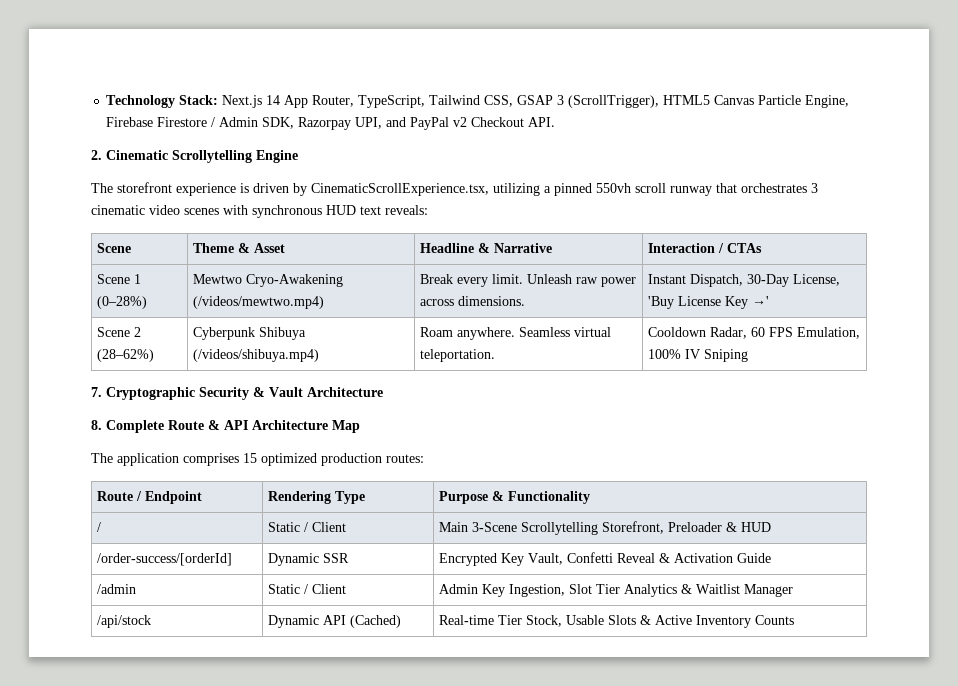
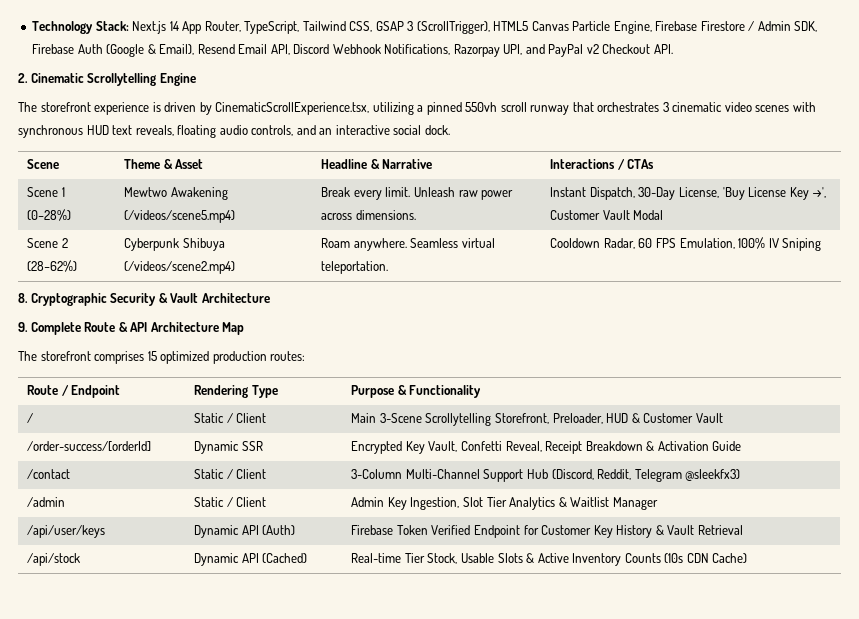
- Technology Stack: Next.js 14 App Router, TypeScript, Tailwind CSS, GSAP 3 (ScrollTrigger), HTML5 Canvas Particle Engine, Firebase Firestore / Admin SDK, Razorpay UPI, and PayPal v2 Checkout API.
+ Technology Stack: Next.js 14 App Router, TypeScript, Tailwind CSS, GSAP 3 (ScrollTrigger), HTML5 Canvas Particle Engine, Firebase Firestore / Admin SDK, Firebase Auth (Google & Email), Resend Email API, Discord Webhook Notifications, Razorpay UPI, and PayPal v2 Checkout API.
- The storefront experience is driven by CinematicScrollExperience.tsx, utilizing a pinned 550vh scroll runway that orchestrates 3 cinematic video scenes with synchronous HUD text reveals:
+ The storefront experience is driven by CinematicScrollExperience.tsx, utilizing a pinned 550vh scroll runway that orchestrates 3 cinematic video scenes with synchronous HUD text reveals, floating audio controls, and an interactive social dock.
- Scene | Theme & Asset | Headline & Narrative | Interaction / CTAs
+ Scene | Theme & Asset | Headline & Narrative | Interactions / CTAs
- Scene 1 (0–28%) | Mewtwo Cryo-Awakening (/videos/mewtwo.mp4) | Break every limit. Unleash raw power across dimensions. | Instant Dispatch, 30-Day License, 'Buy License Key →'
+ Scene 1 (0–28%) | Mewtwo Awakening (/videos/scene5.mp4) | Break every limit. Unleash raw power across dimensions. | Instant Dispatch, 30-Day License, 'Buy License Key →', Customer Vault Modal
- Scene 2 (28–62%) | Cyberpunk Shibuya (/videos/shibuya.mp4) | Roam anywhere. Seamless virtual teleportation. | Cooldown Radar, 60 FPS Emulation, 100% IV Sniping
+ Scene 2 (28–62%) | Cyberpunk Shibuya (/videos/scene2.mp4) | Roam anywhere. Seamless virtual teleportation. | Cooldown Radar, 60 FPS Emulation, 100% IV Sniping
- 7. Cryptographic Security & Vault Architecture
+ 8. Cryptographic Security & Vault Architecture
- 8. Complete Route & API Architecture Map
+ 9. Complete Route & API Architecture Map
- The application comprises 15 optimized production routes:
+ The storefront comprises 15 optimized production routes:
- / | Static / Client | Main 3-Scene Scrollytelling Storefront, Preloader & HUD
+ / | Static / Client | Main 3-Scene Scrollytelling Storefront, Preloader, HUD & Customer Vault
- /order-success/[orderId] | Dynamic SSR | Encrypted Key Vault, Confetti Reveal & Activation Guide
+ /order-success/[orderId] | Dynamic SSR | Encrypted Key Vault, Confetti Reveal, Receipt Breakdown & Activation Guide
+ /contact | Static / Client | 3-Column Multi-Channel Support Hub (Discord, Reddit, Telegram @sleekfx3)
+ /api/user/keys | Dynamic API (Auth) | Firebase Token Verified Endpoint for Customer Key History & Vault Retrieval
- /api/stock | Dynamic API (Cached) | Real-time Tier Stock, Usable Slots & Active Inventory Counts
+ /api/stock | Dynamic API (Cached) | Real-time Tier Stock, Usable Slots & Active Inventory Counts (10s CDN Cache)

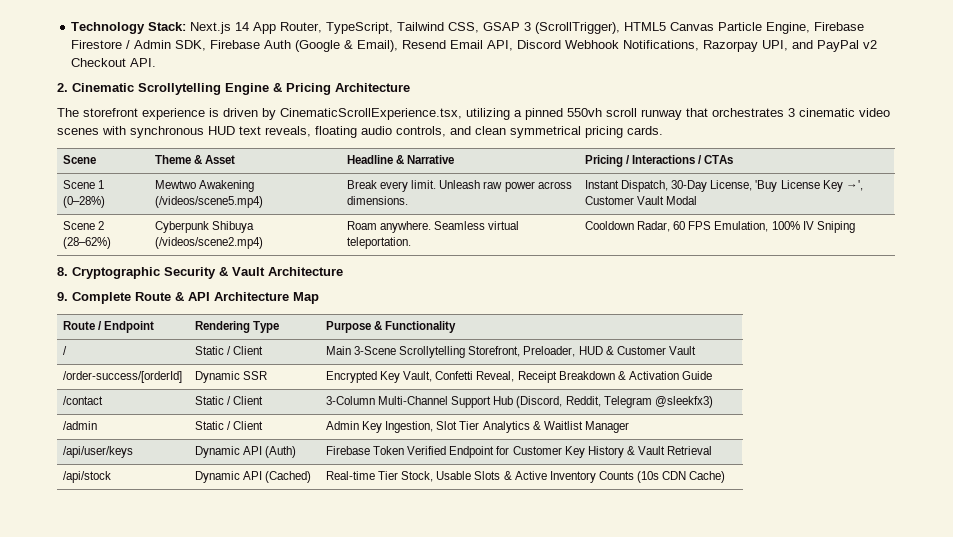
- 2. Cinematic Scrollytelling Engine
+ 2. Cinematic Scrollytelling Engine & Pricing Architecture
- The storefront experience is driven by CinematicScrollExperience.tsx, utilizing a pinned 550vh scroll runway that orchestrates 3 cinematic video scenes with synchronous HUD text reveals, floating audio controls, and an interactive social dock.
+ The storefront experience is driven by CinematicScrollExperience.tsx, utilizing a pinned 550vh scroll runway that orchestrates 3 cinematic video scenes with synchronous HUD text reveals, floating audio controls, and clean symmetrical pricing cards.
- Scene | Theme & Asset | Headline & Narrative | Interactions / CTAs
+ Scene | Theme & Asset | Headline & Narrative | Pricing / Interactions / CTAs
- The storefront comprises 15 optimized production routes:

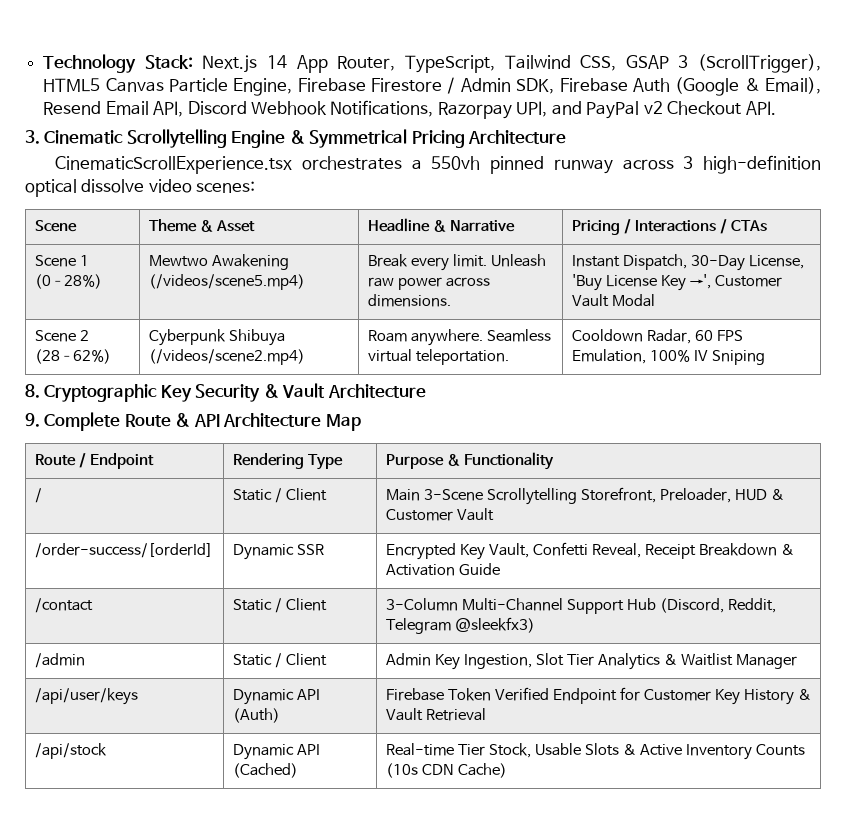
- 2. Cinematic Scrollytelling Engine & Pricing Architecture
+ 3. Cinematic Scrollytelling Engine & Symmetrical Pricing Architecture
- The storefront experience is driven by CinematicScrollExperience.tsx, utilizing a pinned 550vh scroll runway that orchestrates 3 cinematic video scenes with synchronous HUD text reveals, floating audio controls, and clean symmetrical pricing cards.
+ CinematicScrollExperience.tsx orchestrates a 550vh pinned runway across 3 high-definition optical dissolve video scenes:
- 8. Cryptographic Security & Vault Architecture
+ 8. Cryptographic Key Security & Vault Architecture

